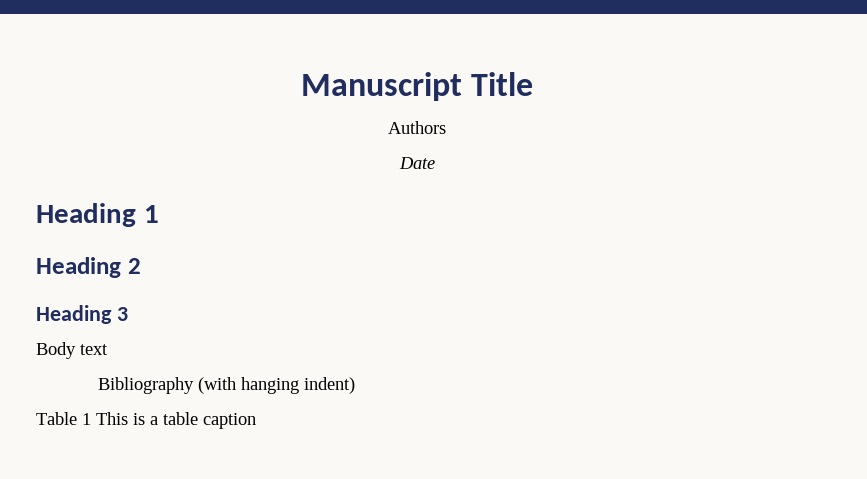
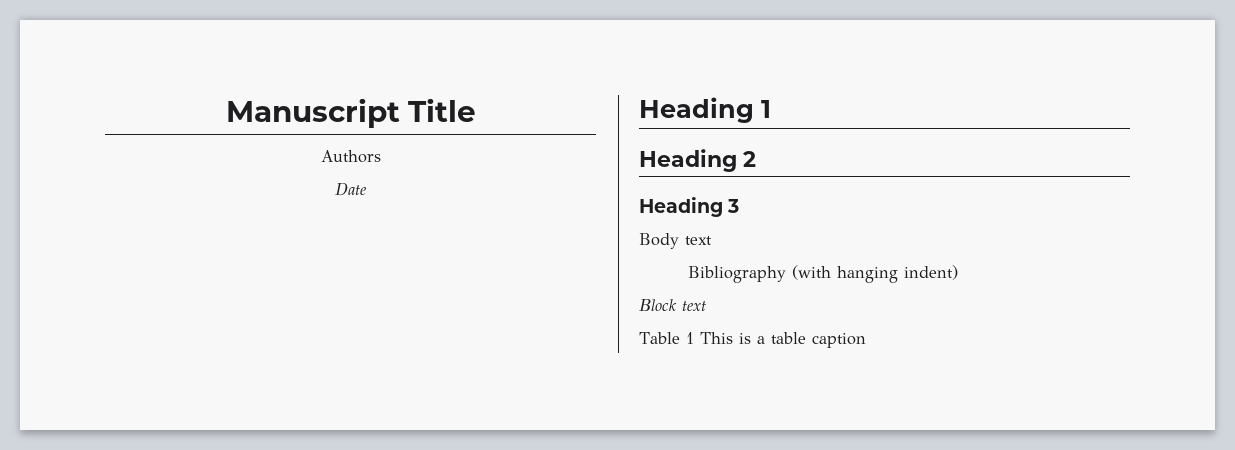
+ Block text

